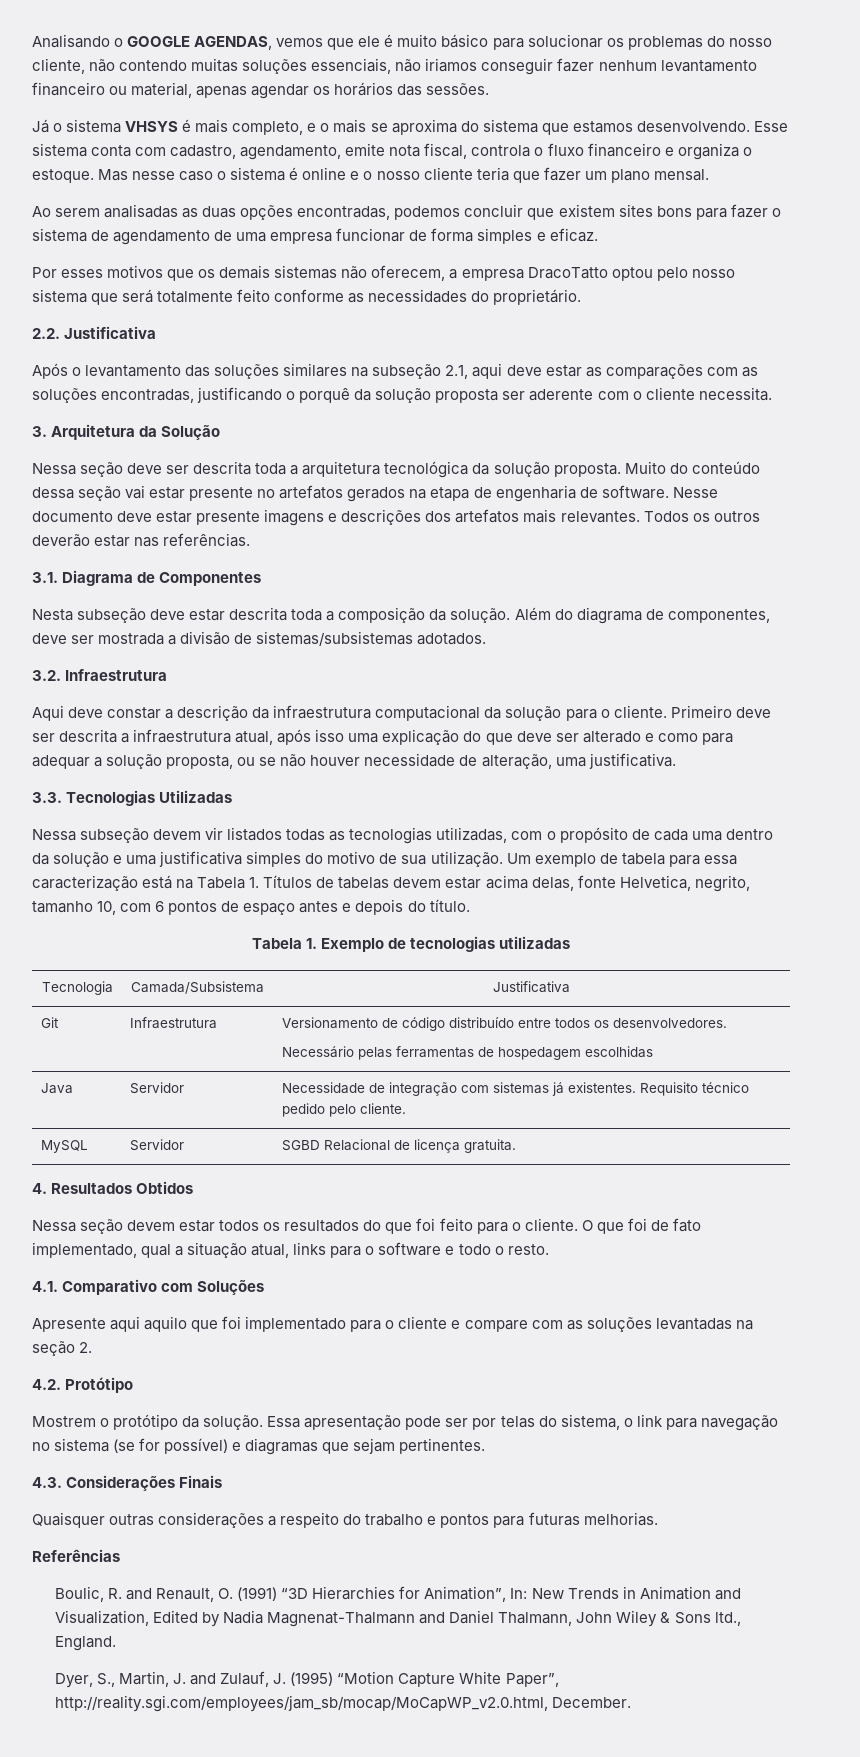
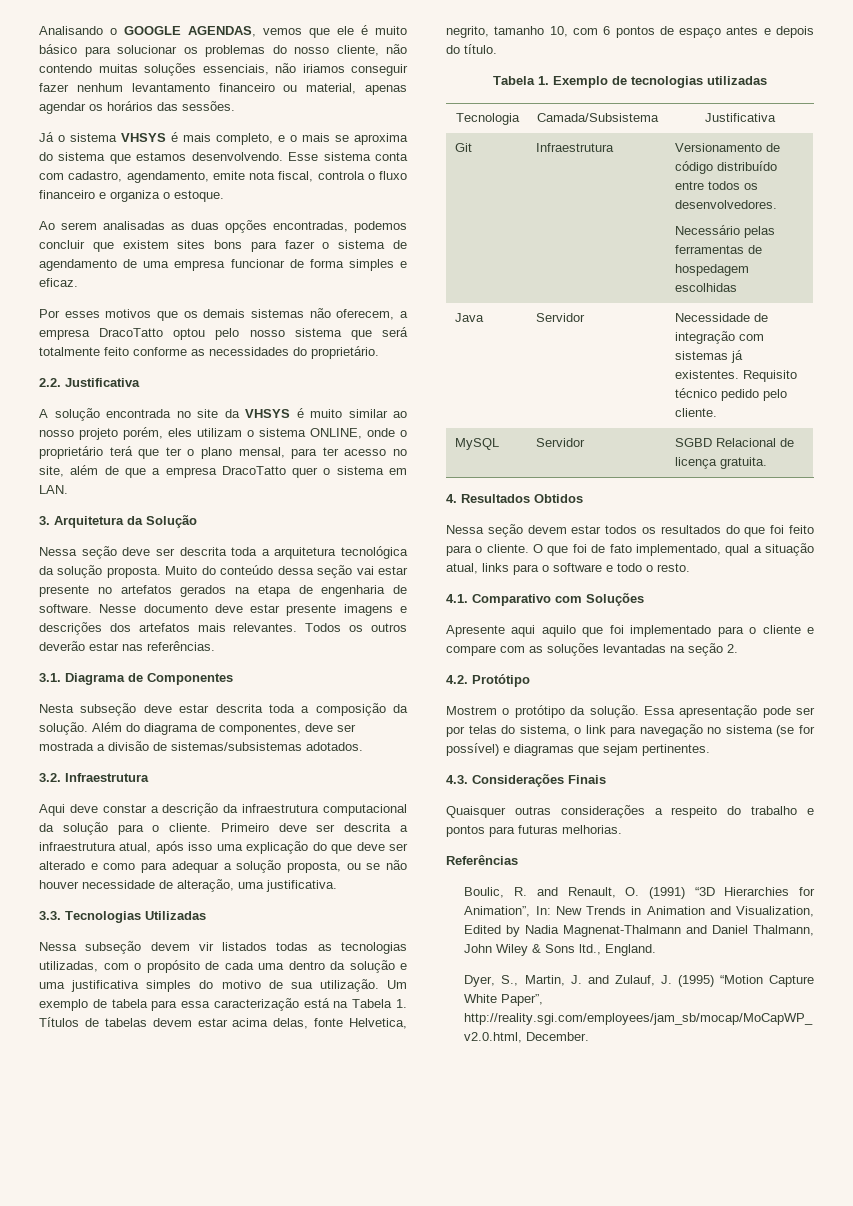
- Mas nesse caso o sistema é online e o nosso cliente teria que fazer um plano mensal.
- Após o levantamento das soluções similares na subseção 2.1, aqui deve estar as comparações com as soluções encontradas, justificando o porquê da solução proposta ser aderente com o cliente necessita.
+ A solução encontrada no site da VHSYS é muito similar ao nosso projeto porém, eles utilizam o sistema ONLINE, onde o proprietário terá que ter o plano mensal, para ter acesso no site, além de que a empresa DracoTatto quer o sistema em LAN.

